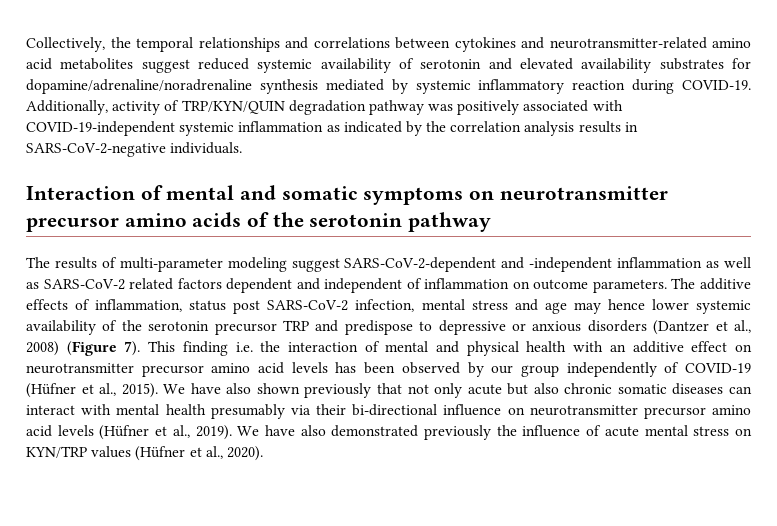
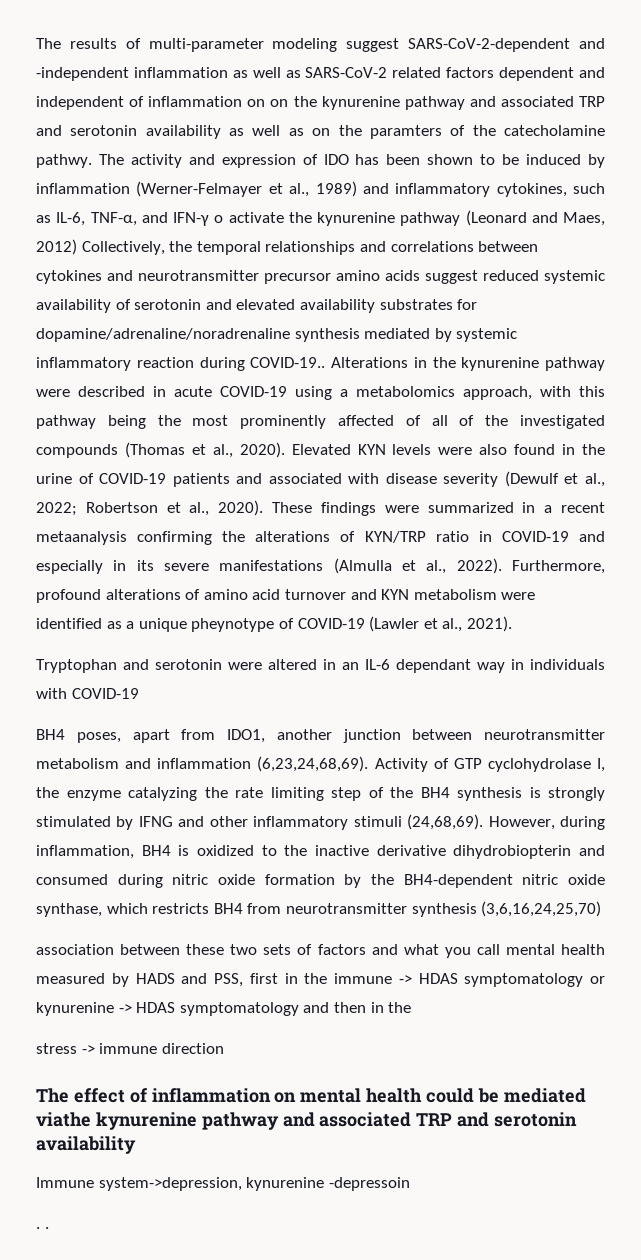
- Collectively, the temporal relationships and correlations between cytokines and neurotransmitter-related amino acid metabolites suggest reduced systemic availability of serotonin and elevated availability substrates for dopamine/adrenaline/noradrenaline synthesis mediated by systemic inflammatory reaction during COVID-19. Additionally, activity of TRP/KYN/QUIN degradation pathway was positively associated with COVID-19-independent systemic inflammation as indicated by the correlation analysis results in SARS-CoV-2-negative individuals.
- Interaction of mental and somatic symptoms on neurotransmitter precursor amino acids of the serotonin pathway
- The results of multi-parameter modeling suggest SARS-CoV-2-dependent and -independent inflammation as well as SARS-CoV-2 related factors dependent and independent of inflammation on outcome parameters. The additive effects of inflammation, status post SARS-CoV-2 infection, mental stress and age may hence lower systemic availability of the serotonin precursor TRP and predispose to depressive or anxious disorders (Dantzer et al., 2008) (Figure 7). This finding i.e. the interaction of mental and physical health with an additive effect on neurotransmitter precursor amino acid levels has been observed by our group independently of COVID-19 (Hüfner et al., 2015). We have also shown previously that not only acute but also chronic somatic diseases can interact with mental health presumably via their bi-directional influence on neurotransmitter precursor amino acid levels (Hüfner et al., 2019). We have also demonstrated previously the influence of acute mental stress on KYN/TRP values (Hüfner et al., 2020).
+ The results of multi-parameter modeling suggest SARS-CoV-2-dependent and -independent inflammation as well as SARS-CoV-2 related factors dependent and independent of inflammation on on the kynurenine pathway and associated TRP and serotonin availability as well as on the paramters of the catecholamine pathwy. The activity and expression of IDO has been shown to be induced by inflammation (Werner-Felmayer et al., 1989) and inflammatory cytokines, such as IL-6, TNF-α, and IFN-γ o activate the kynurenine pathway (Leonard and Maes, 2012) Collectively, the temporal relationships and correlations between cytokines and neurotransmitter precursor amino acids suggest reduced systemic availability of serotonin and elevated availability substrates for dopamine/adrenaline/noradrenaline synthesis mediated by systemic inflammatory reaction during COVID-19.. Alterations in the kynurenine pathway were described in acute COVID-19 using a metabolomics approach, with this pathway being the most prominently affected of all of the investigated compounds (Thomas et al., 2020). Elevated KYN levels were also found in the urine of COVID-19 patients and associated with disease severity (Dewulf et al., 2022; Robertson et al., 2020). These findings were summarized in a recent metaanalysis confirming the alterations of KYN/TRP ratio in COVID-19 and especially in its severe manifestations (Almulla et al., 2022). Furthermore, profound alterations of amino acid turnover and KYN metabolism were identified as a unique pheynotype of COVID-19 (Lawler et al., 2021).
+ Tryptophan and serotonin were altered in an IL-6 dependant way in individuals with COVID-19
+ BH4 poses, apart from IDO1, another junction between neurotransmitter metabolism and inflammation (6,23,24,68,69). Activity of GTP cyclohydrolase I, the enzyme catalyzing the rate limiting step of the BH4 synthesis is strongly stimulated by IFNG and other inflammatory stimuli (24,68,69). However, during inflammation, BH4 is oxidized to the inactive derivative dihydrobiopterin and consumed during nitric oxide formation by the BH4-dependent nitric oxide synthase, which restricts BH4 from neurotransmitter synthesis (3,6,16,24,25,70)
+ association between these two sets of factors and what you call mental health measured by HADS and PSS, first in the immune -> HDAS symptomatology or kynurenine -> HDAS symptomatology and then in the
+ stress -> immune direction
+ The effect of inflammation on mental health could be mediated viathe kynurenine pathway and associated TRP and serotonin availability
+ Immune system->depression, kynurenine -depressoin
+ . .

